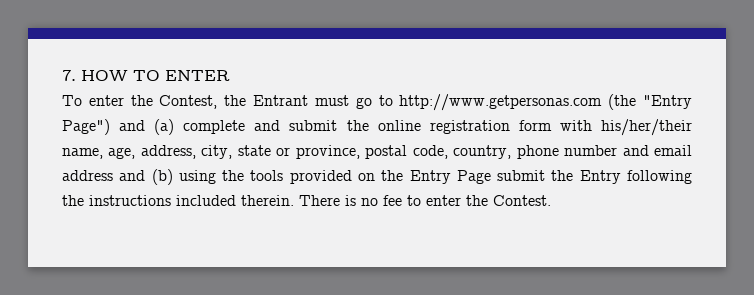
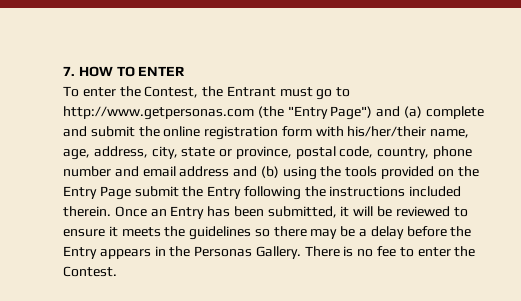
+ Once an Entry has been submitted, it will be reviewed to ensure it meets the guidelines so there may be a delay before the Entry appears in the Personas Gallery.

